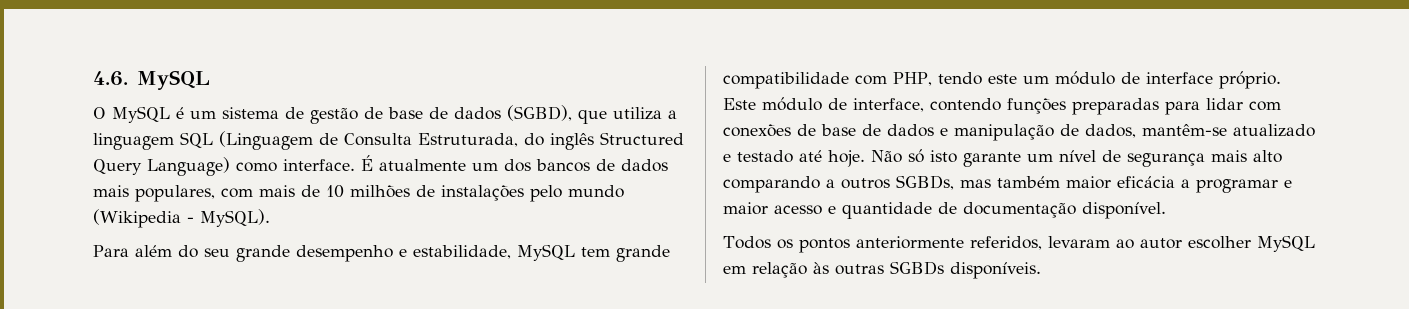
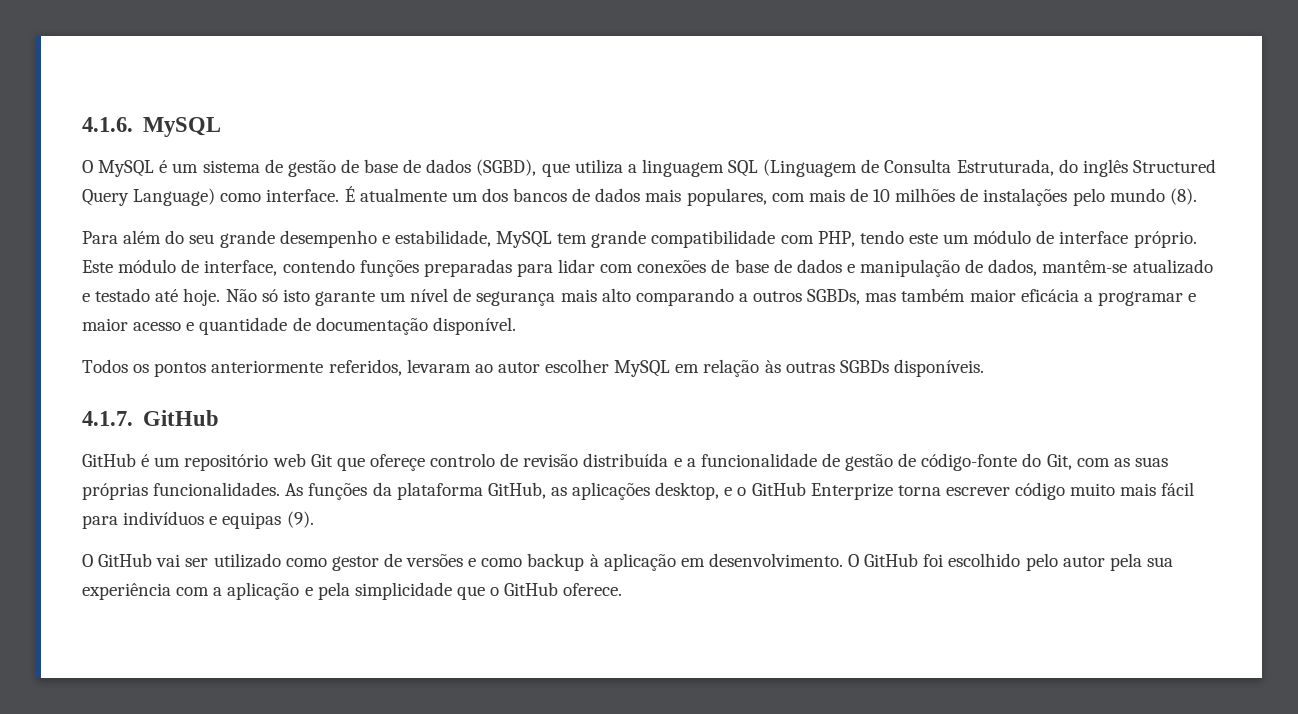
- 4.6. MySQL
+ 4.1.6. MySQL
- É atualmente um dos bancos de dados mais populares, com mais de 10 milhões de instalações pelo mundo (Wikipedia - MySQL).
+ É atualmente um dos bancos de dados mais populares, com mais de 10 milhões de instalações pelo mundo (8).
+ 4.1.7. GitHub
+ GitHub é um repositório web Git que ofereçe controlo de revisão distribuída e a funcionalidade de gestão de código-fonte do Git, com as suas próprias funcionalidades. As funções da plataforma GitHub, as aplicações desktop, e o GitHub Enterprize torna escrever código muito mais fácil para indivíduos e equipas (9).
+ O GitHub vai ser utilizado como gestor de versões e como backup à aplicação em desenvolvimento. O GitHub foi escolhido pelo autor pela sua experiência com a aplicação e pela simplicidade que o GitHub oferece.

